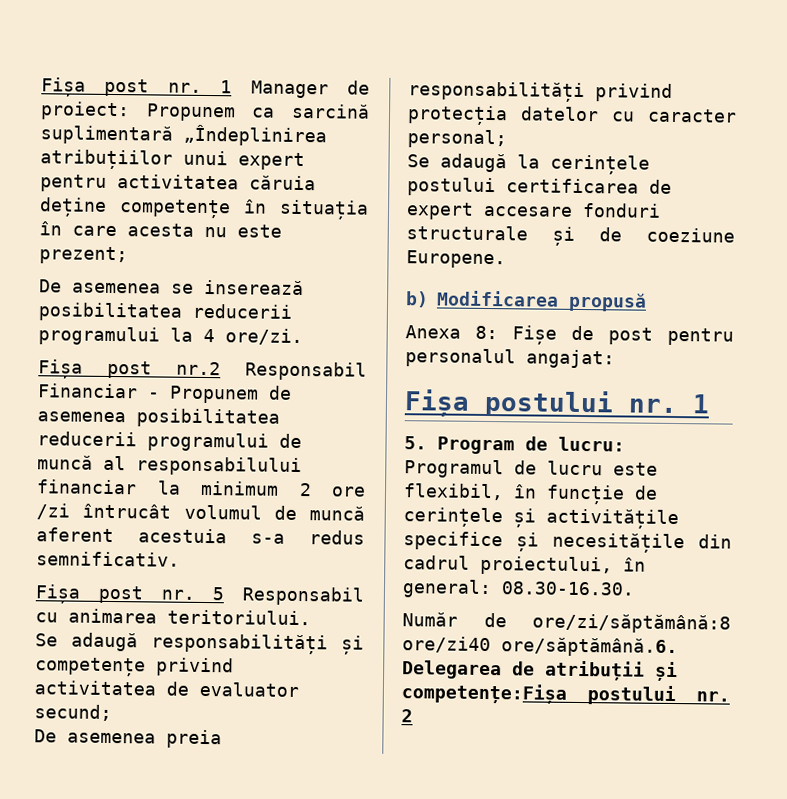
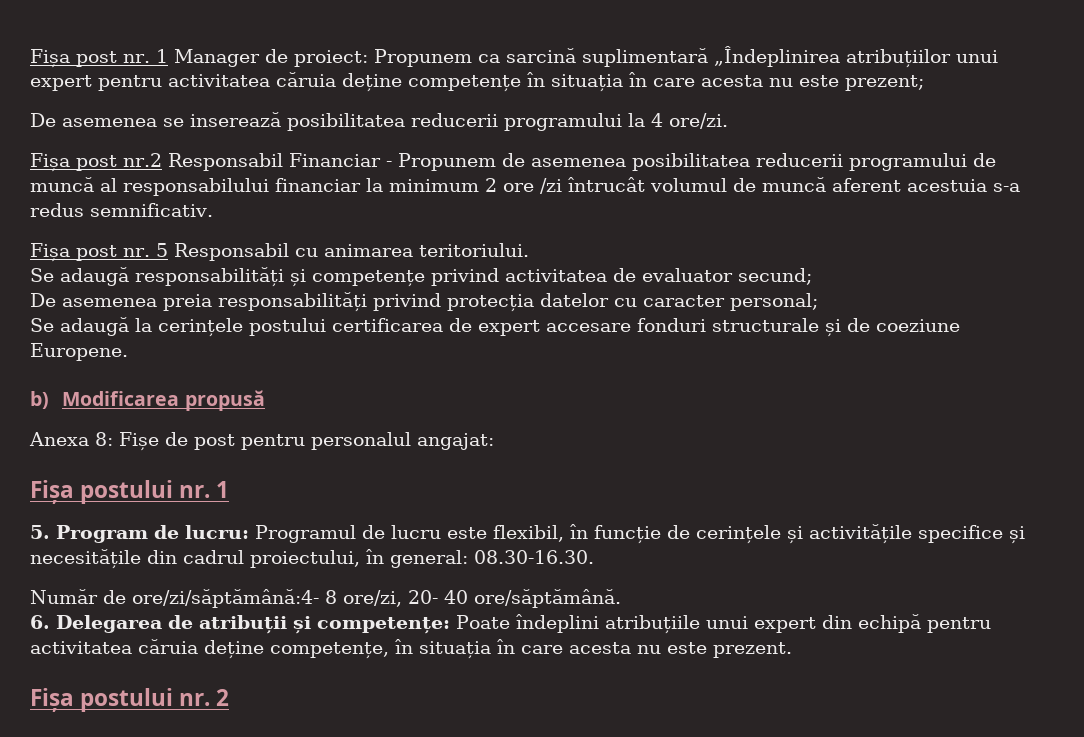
- Număr de ore/zi/săptămână:8 ore/zi40 ore/săptămână.6. Delegarea de atribuții și competențe:Fișa postului nr. 2
+ Număr de ore/zi/săptămână:4- 8 ore/zi, 20- 40 ore/săptămână.
+ 6. Delegarea de atribuții și competențe: Poate îndeplini atribuțiile unui expert din echipă pentru activitatea căruia deține competențe, în situația în care acesta nu este prezent.
+ Fișa postului nr. 2

